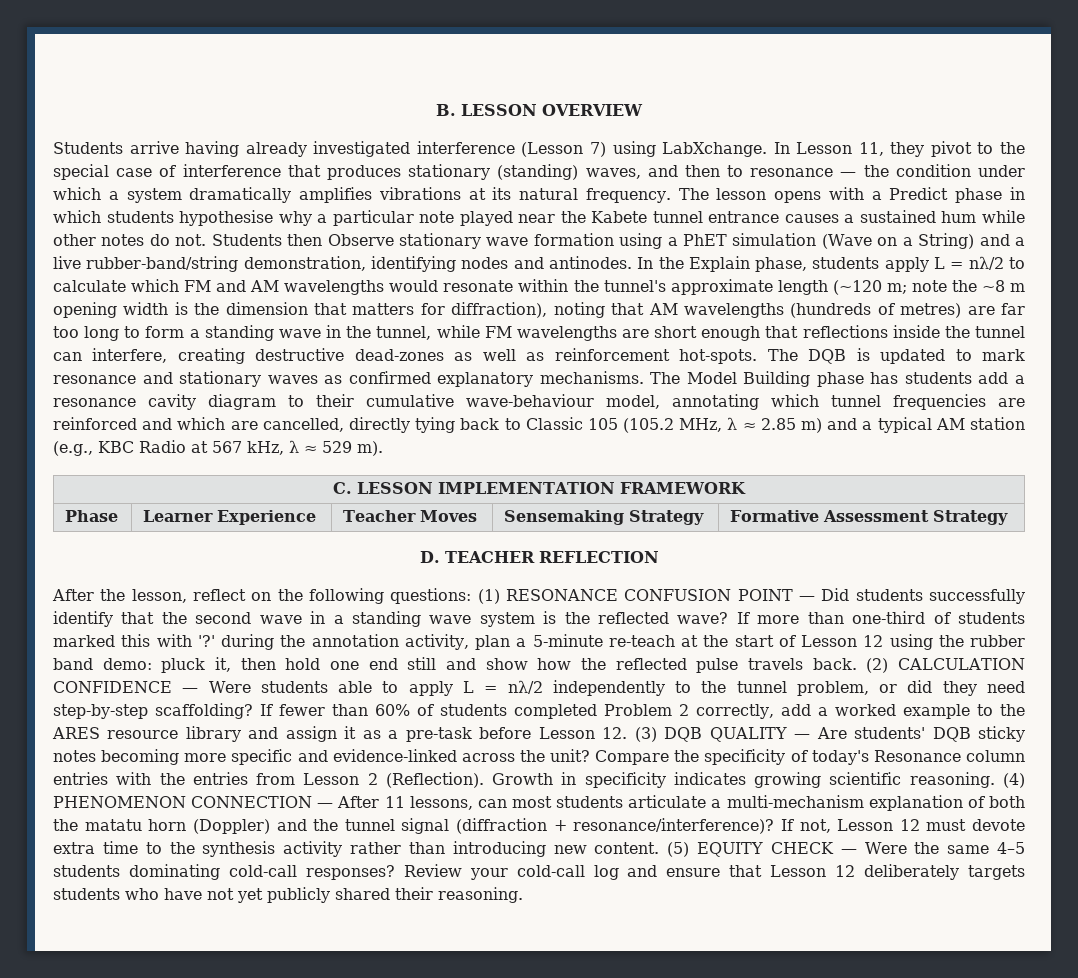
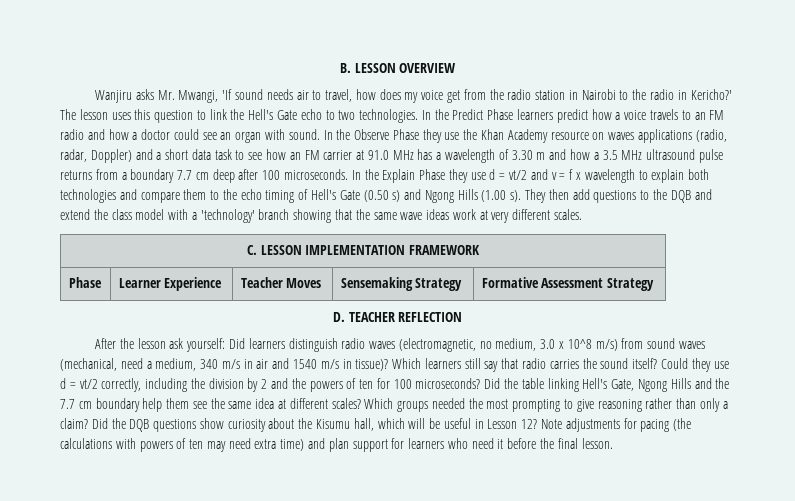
- Students arrive having already investigated interference (Lesson 7) using LabXchange. In Lesson 11, they pivot to the special case of interference that produces stationary (standing) waves, and then to resonance — the condition under which a system dramatically amplifies vibrations at its natural frequency. The lesson opens with a Predict phase in which students hypothesise why a particular note played near the Kabete tunnel entrance causes a sustained hum while other notes do not. Students then Observe stationary wave formation using a PhET simulation (Wave on a String) and a live rubber-band/string demonstration, identifying nodes and antinodes. In the Explain phase, students apply L = nλ/2 to calculate which FM and AM wavelengths would resonate within the tunnel's approximate length (~120 m; note the ~8 m opening width is the dimension that matters for diffraction), noting that AM wavelengths (hundreds of metres) are far too long to form a standing wave in the tunnel, while FM wavelengths are short enough that reflections inside the tunnel can interfere, creating destructive dead-zones as well as reinforcement hot-spots. The DQB is updated to mark resonance and stationary waves as confirmed explanatory mechanisms. The Model Building phase has students add a resonance cavity diagram to their cumulative wave-behaviour model, annotating which tunnel frequencies are reinforced and which are cancelled, directly tying back to Classic 105 (105.2 MHz, λ ≈ 2.85 m) and a typical AM station (e.g., KBC Radio at 567 kHz, λ ≈ 529 m).
+ Wanjiru asks Mr. Mwangi, 'If sound needs air to travel, how does my voice get from the radio station in Nairobi to the radio in Kericho?' The lesson uses this question to link the Hell's Gate echo to two technologies. In the Predict Phase learners predict how a voice travels to an FM radio and how a doctor could see an organ with sound. In the Observe Phase they use the Khan Academy resource on waves applications (radio, radar, Doppler) and a short data task to see how an FM carrier at 91.0 MHz has a wavelength of 3.30 m and how a 3.5 MHz ultrasound pulse returns from a boundary 7.7 cm deep after 100 microseconds. In the Explain Phase they use d = vt/2 and v = f x wavelength to explain both technologies and compare them to the echo timing of Hell's Gate (0.50 s) and Ngong Hills (1.00 s). They then add questions to the DQB and extend the class model with a 'technology' branch showing that the same wave ideas work at very different scales.
- After the lesson, reflect on the following questions: (1) RESONANCE CONFUSION POINT — Did students successfully identify that the second wave in a standing wave system is the reflected wave? If more than one-third of students marked this with '?' during the annotation activity, plan a 5-minute re-teach at the start of Lesson 12 using the rubber band demo: pluck it, then hold one end still and show how the reflected pulse travels back. (2) CALCULATION CONFIDENCE — Were students able to apply L = nλ/2 independently to the tunnel problem, or did they need step-by-step scaffolding? If fewer than 60% of students completed Problem 2 correctly, add a worked example to the ARES resource library and assign it as a pre-task before Lesson 12. (3) DQB QUALITY — Are students' DQB sticky notes becoming more specific and evidence-linked across the unit? Compare the specificity of today's Resonance column entries with the entries from Lesson 2 (Reflection). Growth in specificity indicates growing scientific reasoning. (4) PHENOMENON CONNECTION — After 11 lessons, can most students articulate a multi-mechanism explanation of both the matatu horn (Doppler) and the tunnel signal (diffraction + resonance/interference)? If not, Lesson 12 must devote extra time to the synthesis activity rather than introducing new content. (5) EQUITY CHECK — Were the same 4–5 students dominating cold-call responses? Review your cold-call log and ensure that Lesson 12 deliberately targets students who have not yet publicly shared their reasoning.
+ After the lesson ask yourself: Did learners distinguish radio waves (electromagnetic, no medium, 3.0 x 10^8 m/s) from sound waves (mechanical, need a medium, 340 m/s in air and 1540 m/s in tissue)? Which learners still say that radio carries the sound itself? Could they use d = vt/2 correctly, including the division by 2 and the powers of ten for 100 microseconds? Did the table linking Hell's Gate, Ngong Hills and the 7.7 cm boundary help them see the same idea at different scales? Which groups needed the most prompting to give reasoning rather than only a claim? Did the DQB questions show curiosity about the Kisumu hall, which will be useful in Lesson 12? Note adjustments for pacing (the calculations with powers of ten may need extra time) and plan support for learners who need it before the final lesson.

